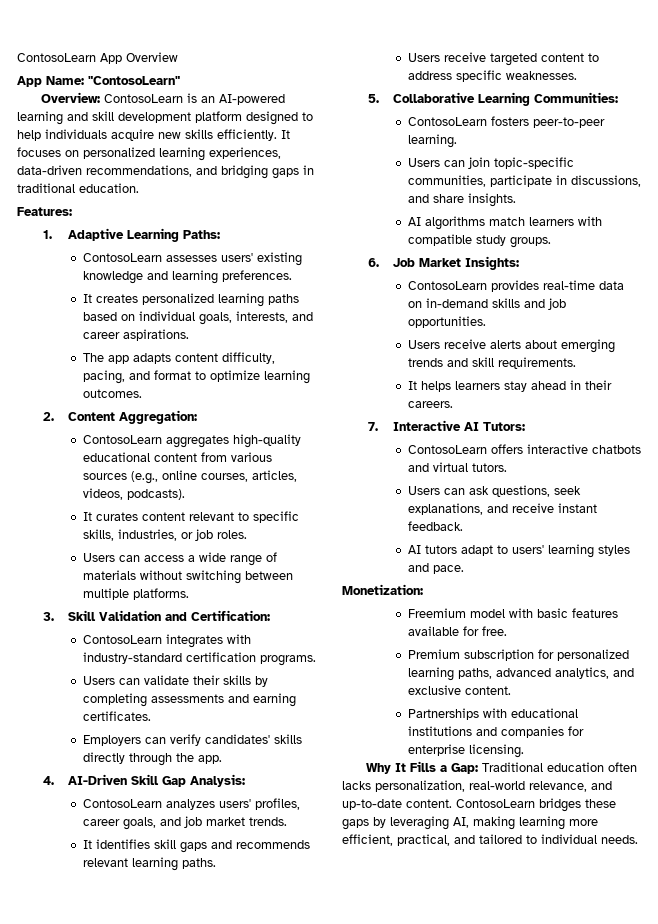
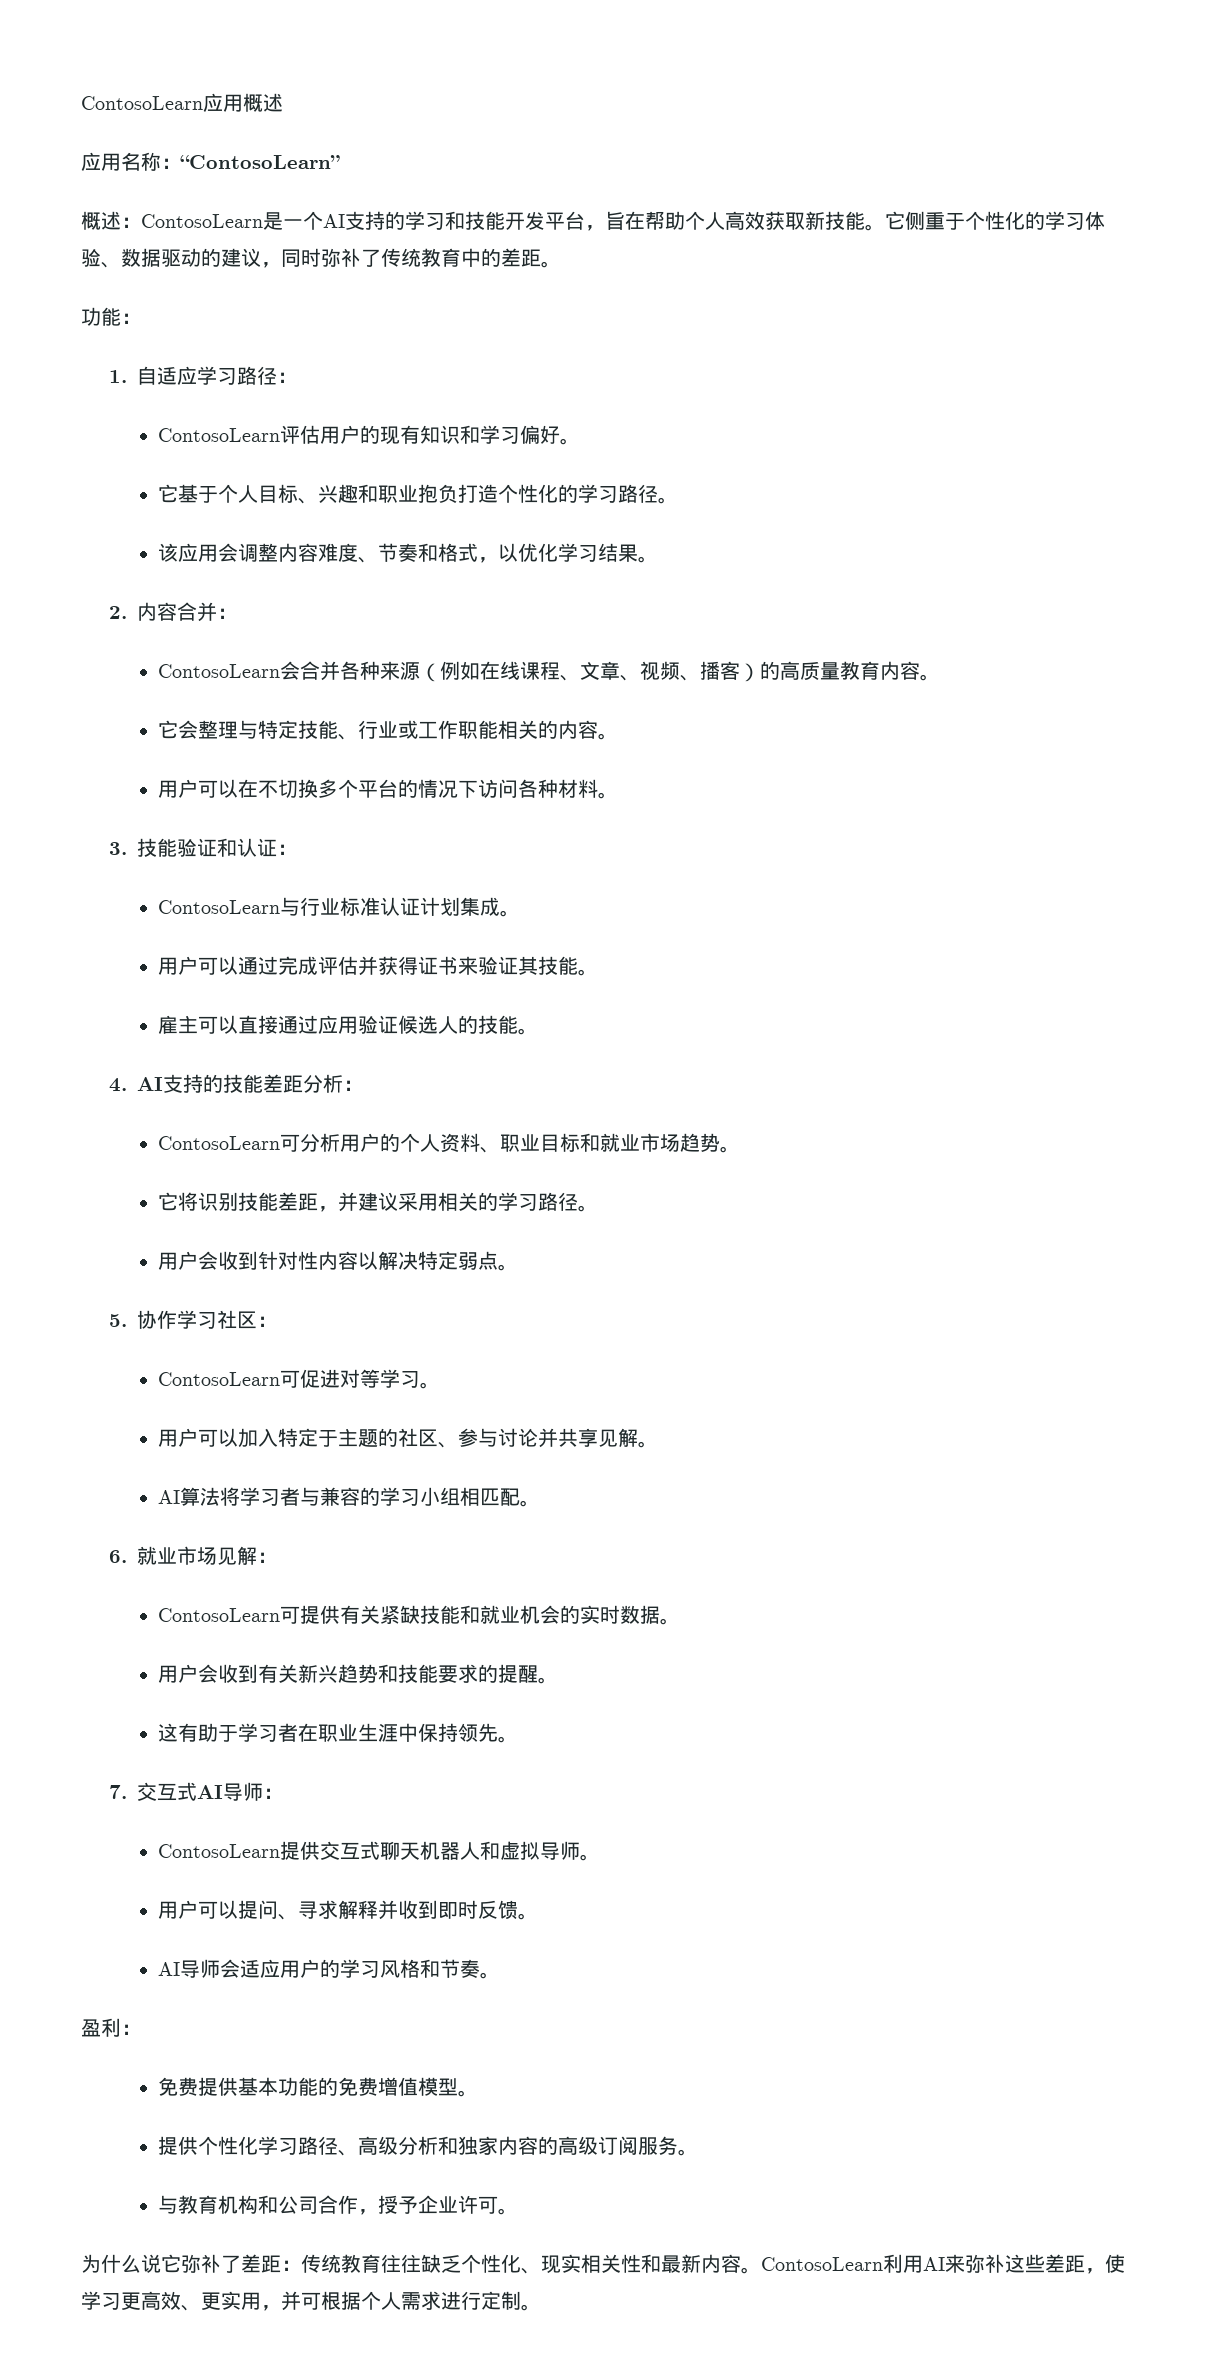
- ContosoLearn App Overview
- App Name: "ContosoLearn"
- Overview: ContosoLearn is an AI-powered learning and skill development platform designed to help individuals acquire new skills efficiently. It focuses on personalized learning experiences, data-driven recommendations, and bridging gaps in traditional education.
- Features:
- 1. Adaptive Learning Paths:
- ContosoLearn assesses users' existing knowledge and learning preferences.
- It creates personalized learning paths based on individual goals, interests, and career aspirations.
- The app adapts content difficulty, pacing, and format to optimize learning outcomes.
+ ContosoLearn应用概述
+ 应用名称：“ContosoLearn”
+ 概述：ContosoLearn是一个AI支持的学习和技能开发平台，旨在帮助个人高效获取新技能。它侧重于个性化的学习体验、数据驱动的建议，同时弥补了传统教育中的差距。
+ 功能：
+ 1.自适应学习路径：
+ ContosoLearn评估用户的现有知识和学习偏好。
+ 它基于个人目标、兴趣和职业抱负打造个性化的学习路径。
+ 该应用会调整内容难度、节奏和格式，以优化学习结果。
- 2. Content Aggregation:
- ContosoLearn aggregates high-quality educational content from various sources (e.g., online courses, articles, videos, podcasts).
- It curates content relevant to specific skills, industries, or job roles.
- Users can access a wide range of materials without switching between multiple platforms.
- 3. Skill Validation and Certification:
- ContosoLearn integrates with industry-standard certification programs.
- Users can validate their skills by completing assessments and earning certificates.
- Employers can verify candidates' skills directly through the app.
- 4. AI-Driven Skill Gap Analysis:
- ContosoLearn analyzes users' profiles, career goals, and job market trends.
- It identifies skill gaps and recommends relevant learning paths.
- Users receive targeted content to address specific weaknesses.
- 5. Collaborative Learning Communities:
- ContosoLearn fosters peer-to-peer learning.
- Users can join topic-specific communities, participate in discussions, and share insights.
- AI algorithms match learners with compatible study groups.
- 6. Job Market Insights:
- ContosoLearn provides real-time data on in-demand skills and job opportunities.
- Users receive alerts about emerging trends and skill requirements.
- It helps learners stay ahead in their careers.
- 7. Interactive AI Tutors:
- ContosoLearn offers interactive chatbots and virtual tutors.
- Users can ask questions, seek explanations, and receive instant feedback.
- AI tutors adapt to users' learning styles and pace.
- Monetization:
- Freemium model with basic features available for free.
- Premium subscription for personalized learning paths, advanced analytics, and exclusive content.
- Partnerships with educational institutions and companies for enterprise licensing.
- Why It Fills a Gap: Traditional education often lacks personalization, real-world relevance, and up-to-date content. ContosoLearn bridges these gaps by leveraging AI, making learning more efficient, practical, and tailored to individual needs.
+ 2.内容合并：
+ ContosoLearn会合并各种来源（例如在线课程、文章、视频、播客）的高质量教育内容。
+ 它会整理与特定技能、行业或工作职能相关的内容。
+ 用户可以在不切换多个平台的情况下访问各种材料。
+ 3.技能验证和认证：
+ ContosoLearn与行业标准认证计划集成。
+ 用户可以通过完成评估并获得证书来验证其技能。
+ 雇主可以直接通过应用验证候选人的技能。
+ 4. AI支持的技能差距分析：
+ ContosoLearn可分析用户的个人资料、职业目标和就业市场趋势。
+ 它将识别技能差距，并建议采用相关的学习路径。
+ 用户会收到针对性内容以解决特定弱点。
+ 5.协作学习社区：
+ ContosoLearn可促进对等学习。
+ 用户可以加入特定于主题的社区、参与讨论并共享见解。
+ AI算法将学习者与兼容的学习小组相匹配。
+ 6.就业市场见解：
+ ContosoLearn可提供有关紧缺技能和就业机会的实时数据。
+ 用户会收到有关新兴趋势和技能要求的提醒。
+ 这有助于学习者在职业生涯中保持领先。
+ 7.交互式AI导师：
+ ContosoLearn提供交互式聊天机器人和虚拟导师。
+ 用户可以提问、寻求解释并收到即时反馈。
+ AI导师会适应用户的学习风格和节奏。
+ 盈利：
+ 免费提供基本功能的免费增值模型。
+ 提供个性化学习路径、高级分析和独家内容的高级订阅服务。
+ 与教育机构和公司合作，授予企业许可。
+ 为什么说它弥补了差距：传统教育往往缺乏个性化、现实相关性和最新内容。ContosoLearn利用AI来弥补这些差距，使学习更高效、更实用，并可根据个人需求进行定制。

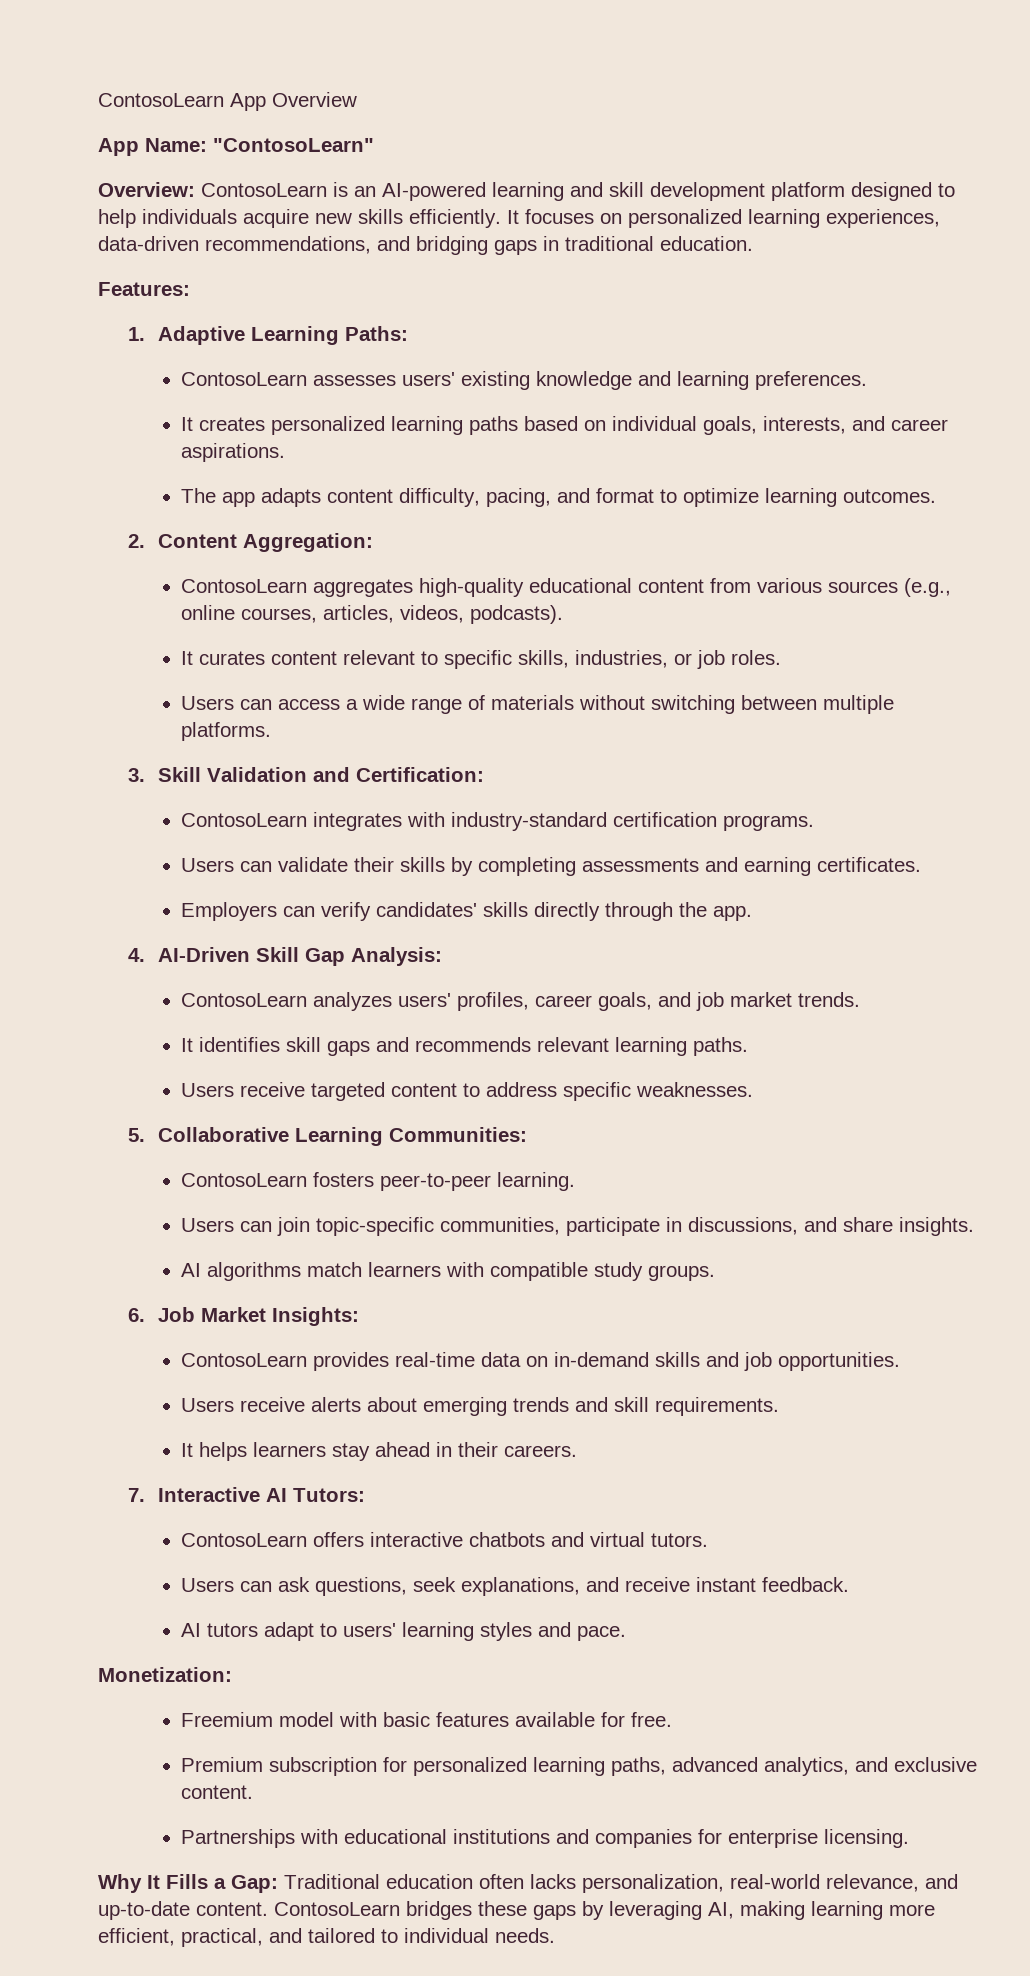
- ContosoLearn应用概述
- 应用名称：“ContosoLearn”
- 概述：ContosoLearn是一个AI支持的学习和技能开发平台，旨在帮助个人高效获取新技能。它侧重于个性化的学习体验、数据驱动的建议，同时弥补了传统教育中的差距。
- 功能：
- 1.自适应学习路径：
- ContosoLearn评估用户的现有知识和学习偏好。
- 它基于个人目标、兴趣和职业抱负打造个性化的学习路径。
- 该应用会调整内容难度、节奏和格式，以优化学习结果。
+ ContosoLearn App Overview
+ App Name: "ContosoLearn"
+ Overview: ContosoLearn is an AI-powered learning and skill development platform designed to help individuals acquire new skills efficiently. It focuses on personalized learning experiences, data-driven recommendations, and bridging gaps in traditional education.
+ Features:
+ 1. Adaptive Learning Paths:
+ ContosoLearn assesses users' existing knowledge and learning preferences.
+ It creates personalized learning paths based on individual goals, interests, and career aspirations.
+ The app adapts content difficulty, pacing, and format to optimize learning outcomes.
- 2.内容合并：
- ContosoLearn会合并各种来源（例如在线课程、文章、视频、播客）的高质量教育内容。
- 它会整理与特定技能、行业或工作职能相关的内容。
- 用户可以在不切换多个平台的情况下访问各种材料。
- 3.技能验证和认证：
- ContosoLearn与行业标准认证计划集成。
- 用户可以通过完成评估并获得证书来验证其技能。
- 雇主可以直接通过应用验证候选人的技能。
- 4. AI支持的技能差距分析：
- ContosoLearn可分析用户的个人资料、职业目标和就业市场趋势。
- 它将识别技能差距，并建议采用相关的学习路径。
- 用户会收到针对性内容以解决特定弱点。
- 5.协作学习社区：
- ContosoLearn可促进对等学习。
- 用户可以加入特定于主题的社区、参与讨论并共享见解。
- AI算法将学习者与兼容的学习小组相匹配。
- 6.就业市场见解：
- ContosoLearn可提供有关紧缺技能和就业机会的实时数据。
- 用户会收到有关新兴趋势和技能要求的提醒。
- 这有助于学习者在职业生涯中保持领先。
- 7.交互式AI导师：
- ContosoLearn提供交互式聊天机器人和虚拟导师。
- 用户可以提问、寻求解释并收到即时反馈。
- AI导师会适应用户的学习风格和节奏。
- 盈利：
- 免费提供基本功能的免费增值模型。
- 提供个性化学习路径、高级分析和独家内容的高级订阅服务。
- 与教育机构和公司合作，授予企业许可。
- 为什么说它弥补了差距：传统教育往往缺乏个性化、现实相关性和最新内容。ContosoLearn利用AI来弥补这些差距，使学习更高效、更实用，并可根据个人需求进行定制。
+ 2. Content Aggregation:
+ ContosoLearn aggregates high-quality educational content from various sources (e.g., online courses, articles, videos, podcasts).
+ It curates content relevant to specific skills, industries, or job roles.
+ Users can access a wide range of materials without switching between multiple platforms.
+ 3. Skill Validation and Certification:
+ ContosoLearn integrates with industry-standard certification programs.
+ Users can validate their skills by completing assessments and earning certificates.
+ Employers can verify candidates' skills directly through the app.
+ 4. AI-Driven Skill Gap Analysis:
+ ContosoLearn analyzes users' profiles, career goals, and job market trends.
+ It identifies skill gaps and recommends relevant learning paths.
+ Users receive targeted content to address specific weaknesses.
+ 5. Collaborative Learning Communities:
+ ContosoLearn fosters peer-to-peer learning.
+ Users can join topic-specific communities, participate in discussions, and share insights.
+ AI algorithms match learners with compatible study groups.
+ 6. Job Market Insights:
+ ContosoLearn provides real-time data on in-demand skills and job opportunities.
+ Users receive alerts about emerging trends and skill requirements.
+ It helps learners stay ahead in their careers.
+ 7. Interactive AI Tutors:
+ ContosoLearn offers interactive chatbots and virtual tutors.
+ Users can ask questions, seek explanations, and receive instant feedback.
+ AI tutors adapt to users' learning styles and pace.
+ Monetization:
+ Freemium model with basic features available for free.
+ Premium subscription for personalized learning paths, advanced analytics, and exclusive content.
+ Partnerships with educational institutions and companies for enterprise licensing.
+ Why It Fills a Gap: Traditional education often lacks personalization, real-world relevance, and up-to-date content. ContosoLearn bridges these gaps by leveraging AI, making learning more efficient, practical, and tailored to individual needs.

